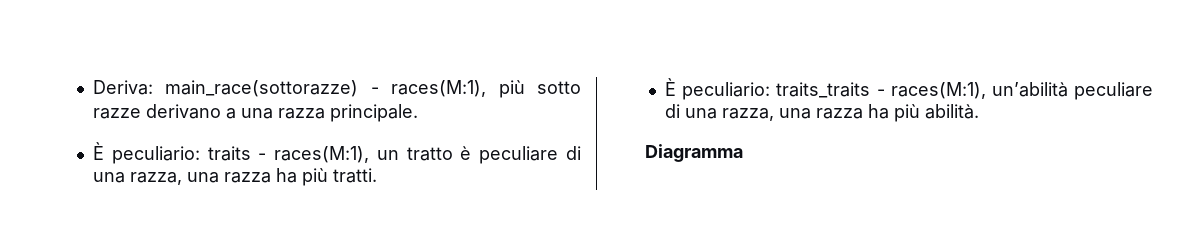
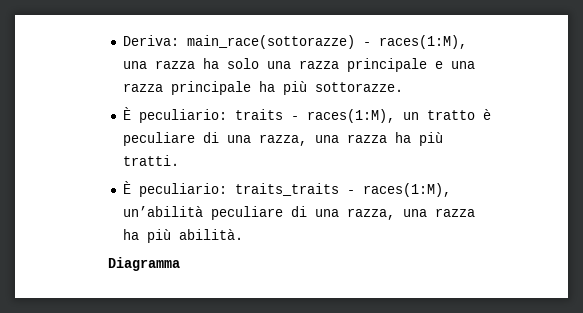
- Deriva: main_race(sottorazze) - races(M:1), più sotto razze derivano a una razza principale.
+ Deriva: main_race(sottorazze) - races(1:M), una razza ha solo una razza principale e una razza principale ha più sottorazze.
- È peculiario: traits - races(M:1), un tratto è peculiare di una razza, una razza ha più tratti.
+ È peculiario: traits - races(1:M), un tratto è peculiare di una razza, una razza ha più tratti.
- È peculiario: traits_traits - races(M:1), un’abilità peculiare di una razza, una razza ha più abilità.
+ È peculiario: traits_traits - races(1:M), un’abilità peculiare di una razza, una razza ha più abilità.

